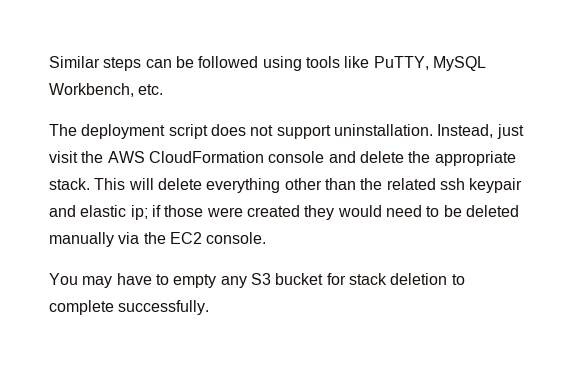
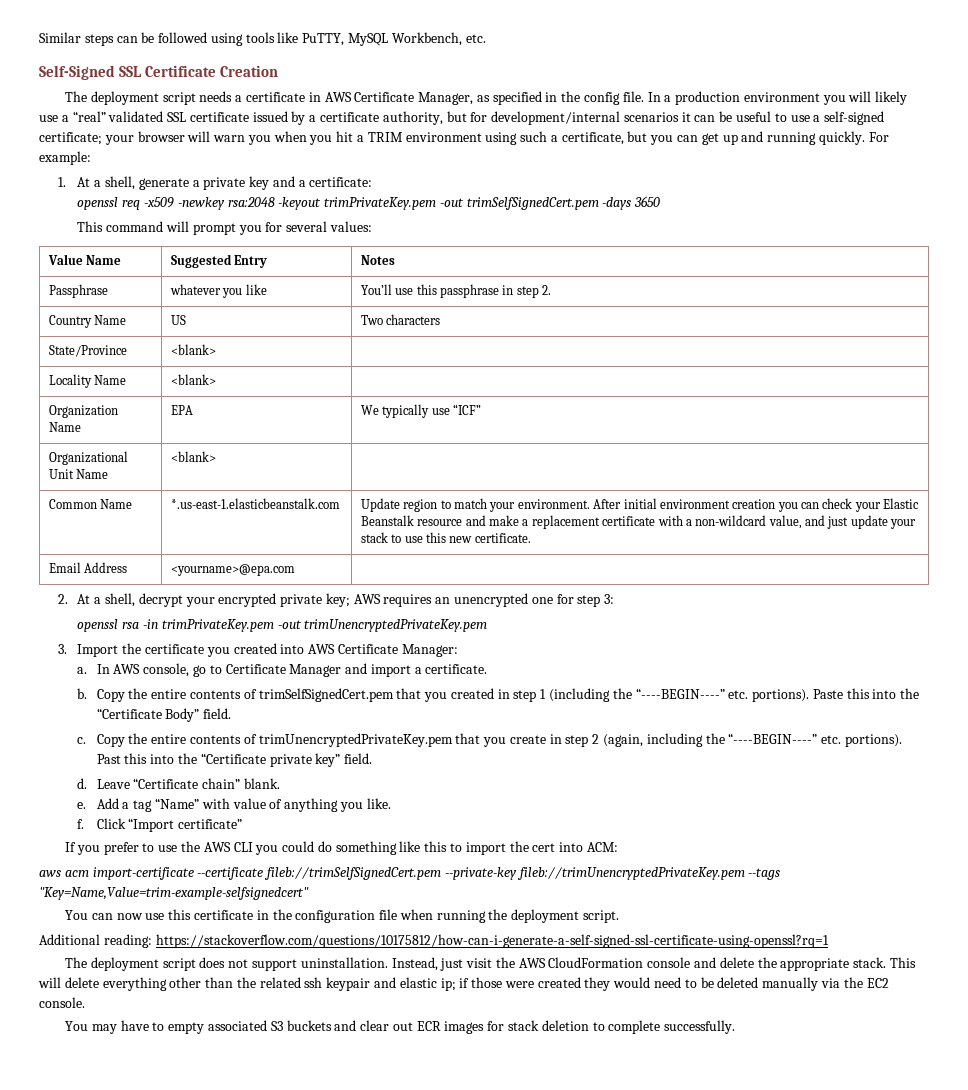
+ Self-Signed SSL Certificate Creation
+ The deployment script needs a certificate in AWS Certificate Manager, as specified in the config file. In a production environment you will likely use a “real” validated SSL certificate issued by a certificate authority, but for development/internal scenarios it can be useful to use a self-signed certificate; your browser will warn you when you hit a TRIM environment using such a certificate, but you can get up and running quickly. For example:
+ 1. At a shell, generate a private key and a certificate:
+ openssl req -x509 -newkey rsa:2048 -keyout trimPrivateKey.pem -out trimSelfSignedCert.pem -days 3650
+ This command will prompt you for several values:
+ Value Name | Suggested Entry | Notes
+ Passphrase | whatever you like | You’ll use this passphrase in step 2.
+ Country Name | US | Two characters
+ State/Province | <blank> |
+ Locality Name | <blank> |
+ Organization Name | EPA | We typically use “ICF”
+ Organizational Unit Name | <blank> |
+ Common Name | *.us-east-1.elasticbeanstalk.com | Update region to match your environment. After initial environment creation you can check your Elastic Beanstalk resource and make a replacement certificate with a non-wildcard value, and just update your stack to use this new certificate.
+ Email Address | <yourname>@epa.com |
+ 2. At a shell, decrypt your encrypted private key; AWS requires an unencrypted one for step 3:
+ openssl rsa -in trimPrivateKey.pem -out trimUnencryptedPrivateKey.pem
+ 3. Import the certificate you created into AWS Certificate Manager:
+ a. In AWS console, go to Certificate Manager and import a certificate.
+ b. Copy the entire contents of trimSelfSignedCert.pem that you created in step 1 (including the “----BEGIN----” etc. portions). Paste this into the “Certificate Body” field.
+ c. Copy the entire contents of trimUnencryptedPrivateKey.pem that you create in step 2 (again, including the “----BEGIN----” etc. portions). Past this into the “Certificate private key” field.
+ d. Leave “Certificate chain” blank.
+ e. Add a tag “Name” with value of anything you like.
+ f. Click “Import certificate”
+ If you prefer to use the AWS CLI you could do something like this to import the cert into ACM:
+ aws acm import-certificate --certificate fileb://trimSelfSignedCert.pem --private-key fileb://trimUnencryptedPrivateKey.pem --tags "Key=Name,Value=trim-example-selfsignedcert"
+ You can now use this certificate in the configuration file when running the deployment script.
+ Additional reading: https://stackoverflow.com/questions/10175812/how-can-i-generate-a-self-signed-ssl-certificate-using-openssl?rq=1
- You may have to empty any S3 bucket for stack deletion to complete successfully.
+ You may have to empty associated S3 buckets and clear out ECR images for stack deletion to complete successfully.

